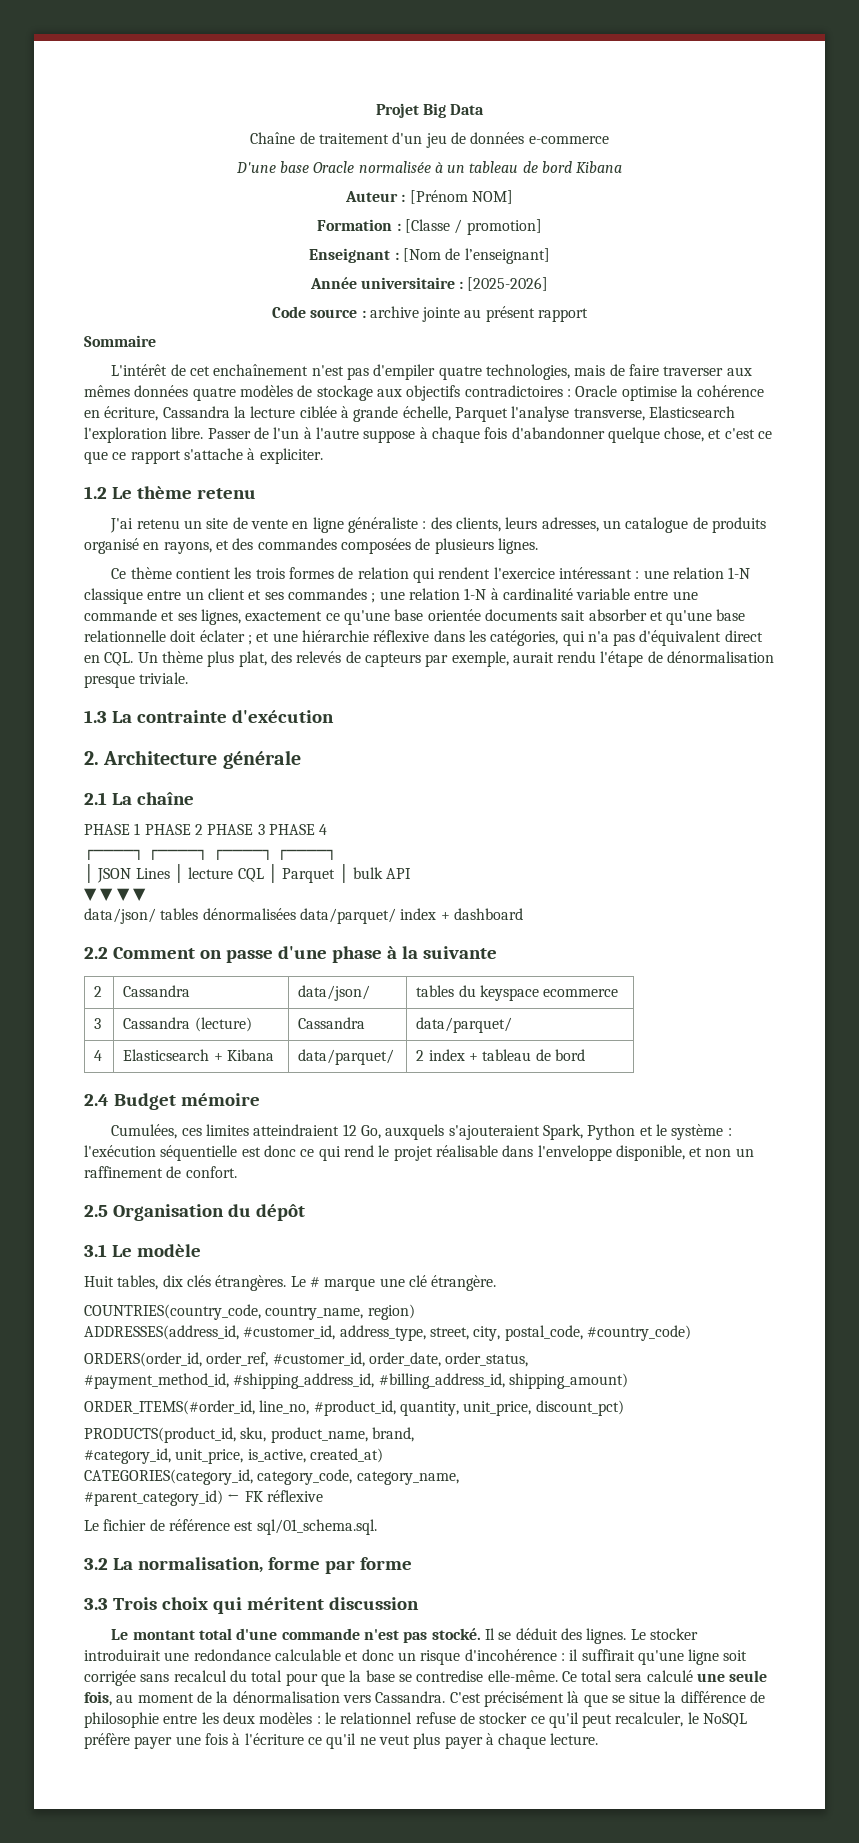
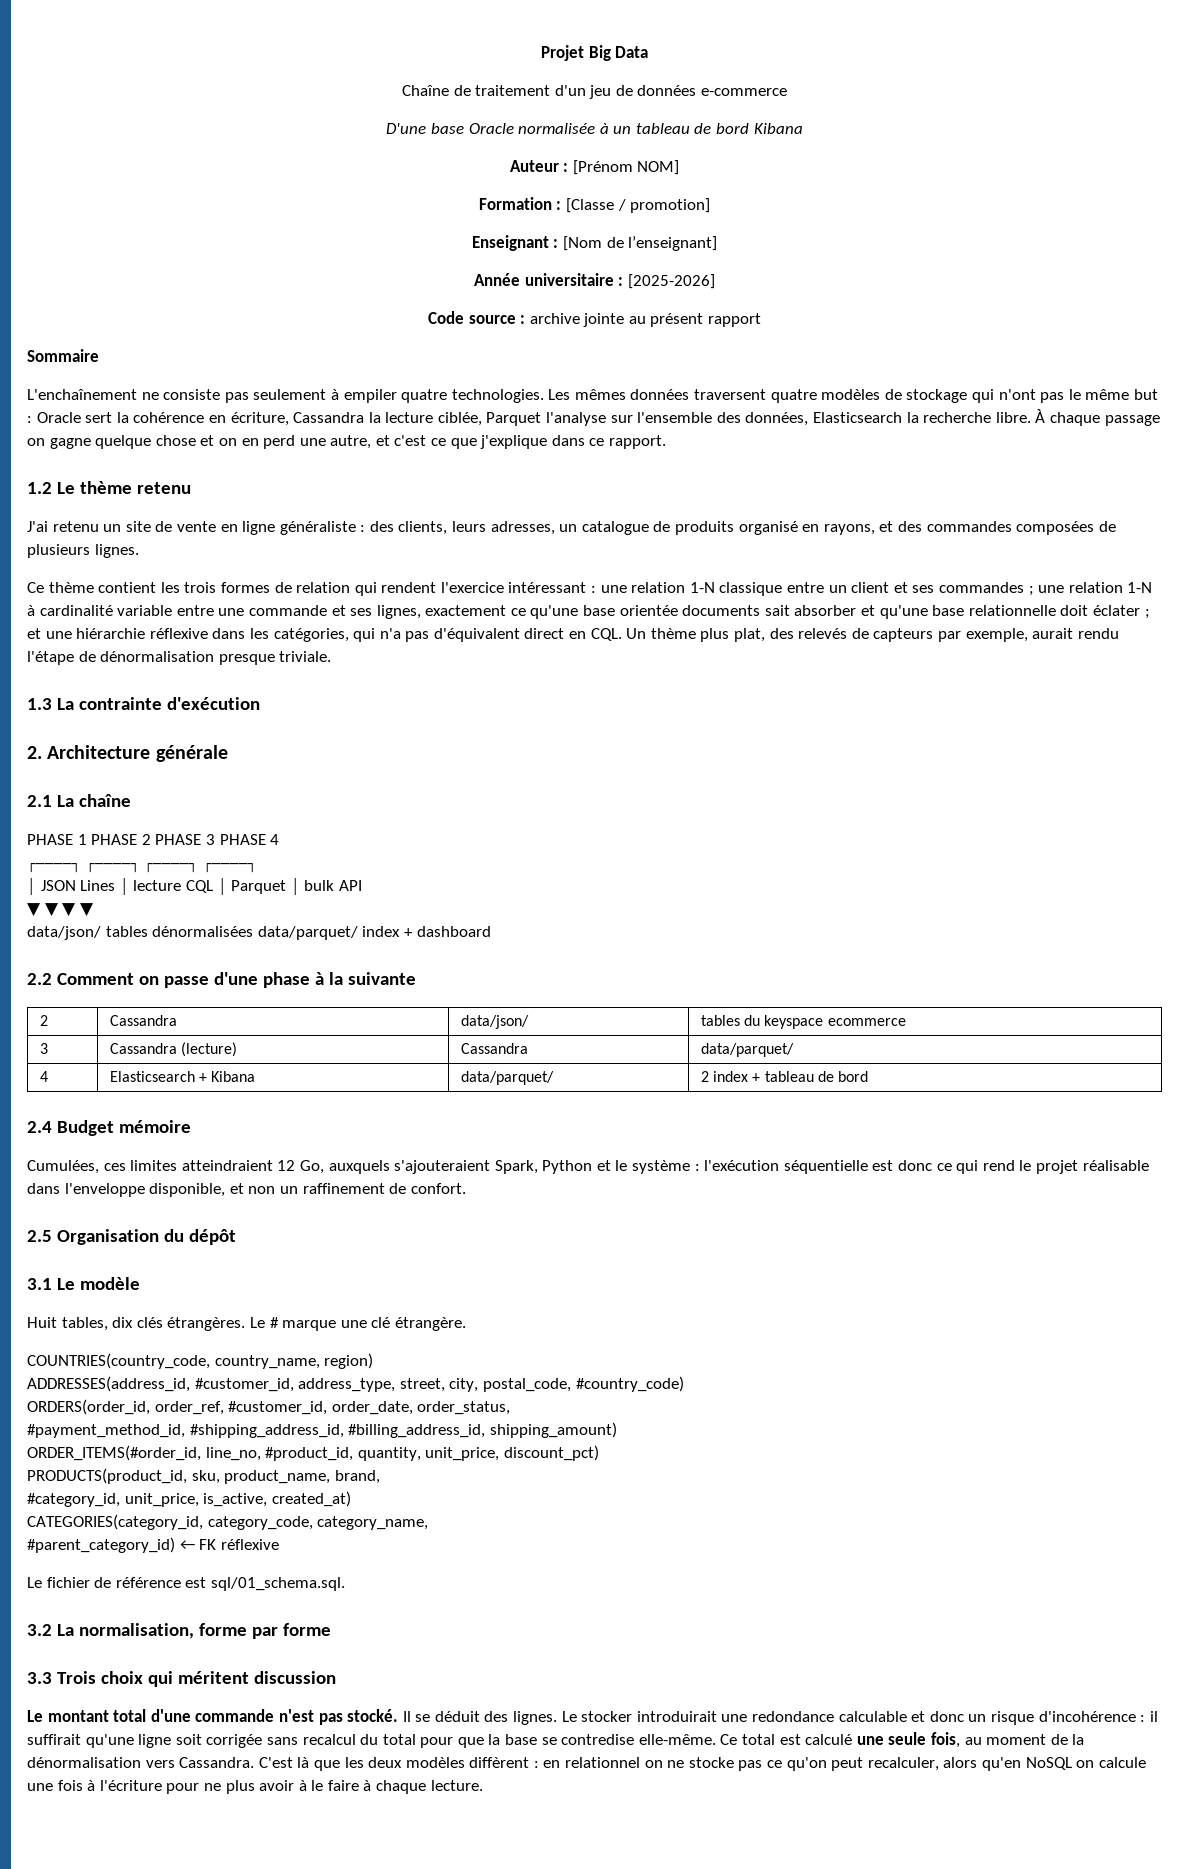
- L'intérêt de cet enchaînement n'est pas d'empiler quatre technologies, mais de faire traverser aux mêmes données quatre modèles de stockage aux objectifs contradictoires : Oracle optimise la cohérence en écriture, Cassandra la lecture ciblée à grande échelle, Parquet l'analyse transverse, Elasticsearch l'exploration libre. Passer de l'un à l'autre suppose à chaque fois d'abandonner quelque chose, et c'est ce que ce rapport s'attache à expliciter.
+ L'enchaînement ne consiste pas seulement à empiler quatre technologies. Les mêmes données traversent quatre modèles de stockage qui n'ont pas le même but : Oracle sert la cohérence en écriture, Cassandra la lecture ciblée, Parquet l'analyse sur l'ensemble des données, Elasticsearch la recherche libre. À chaque passage on gagne quelque chose et on en perd une autre, et c'est ce que j'explique dans ce rapport.
- Ce total sera calculé une seule fois, au moment de la dénormalisation vers Cassandra.
+ Ce total est calculé une seule fois, au moment de la dénormalisation vers Cassandra.
- C'est précisément là que se situe la différence de philosophie entre les deux modèles : le relationnel refuse de stocker ce qu'il peut recalculer, le NoSQL préfère payer une fois à l'écriture ce qu'il ne veut plus payer à chaque lecture.
+ C'est là que les deux modèles diffèrent : en relationnel on ne stocke pas ce qu'on peut recalculer, alors qu'en NoSQL on calcule une fois à l'écriture pour ne plus avoir à le faire à chaque lecture.

